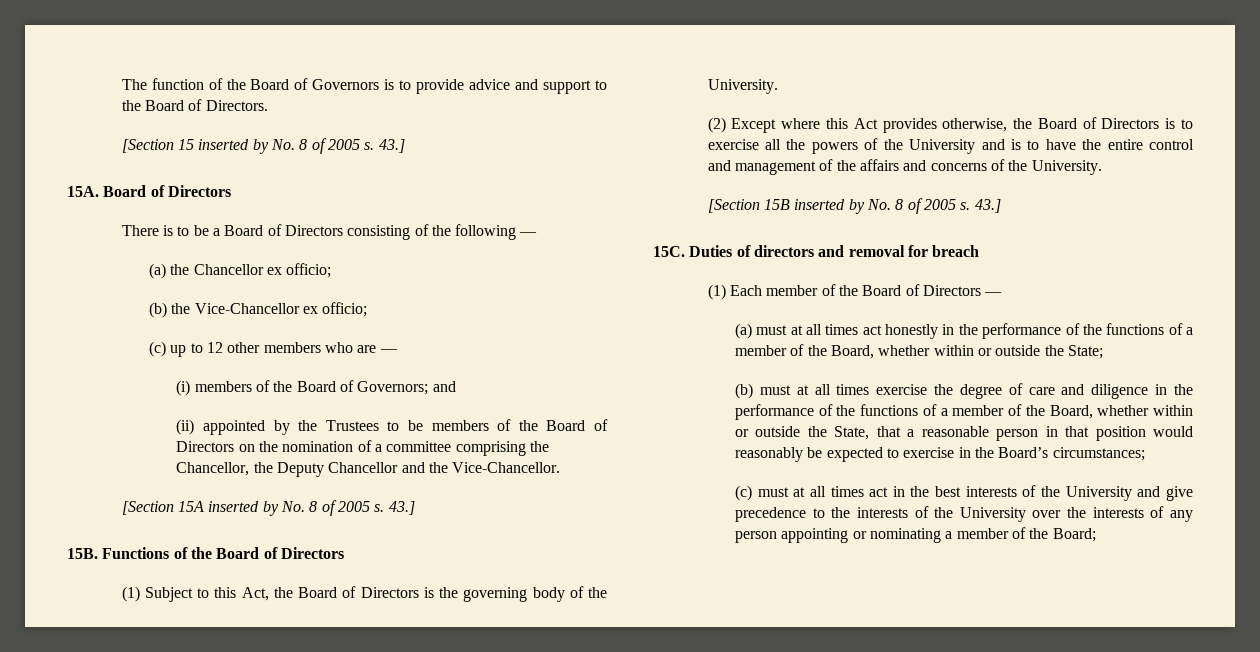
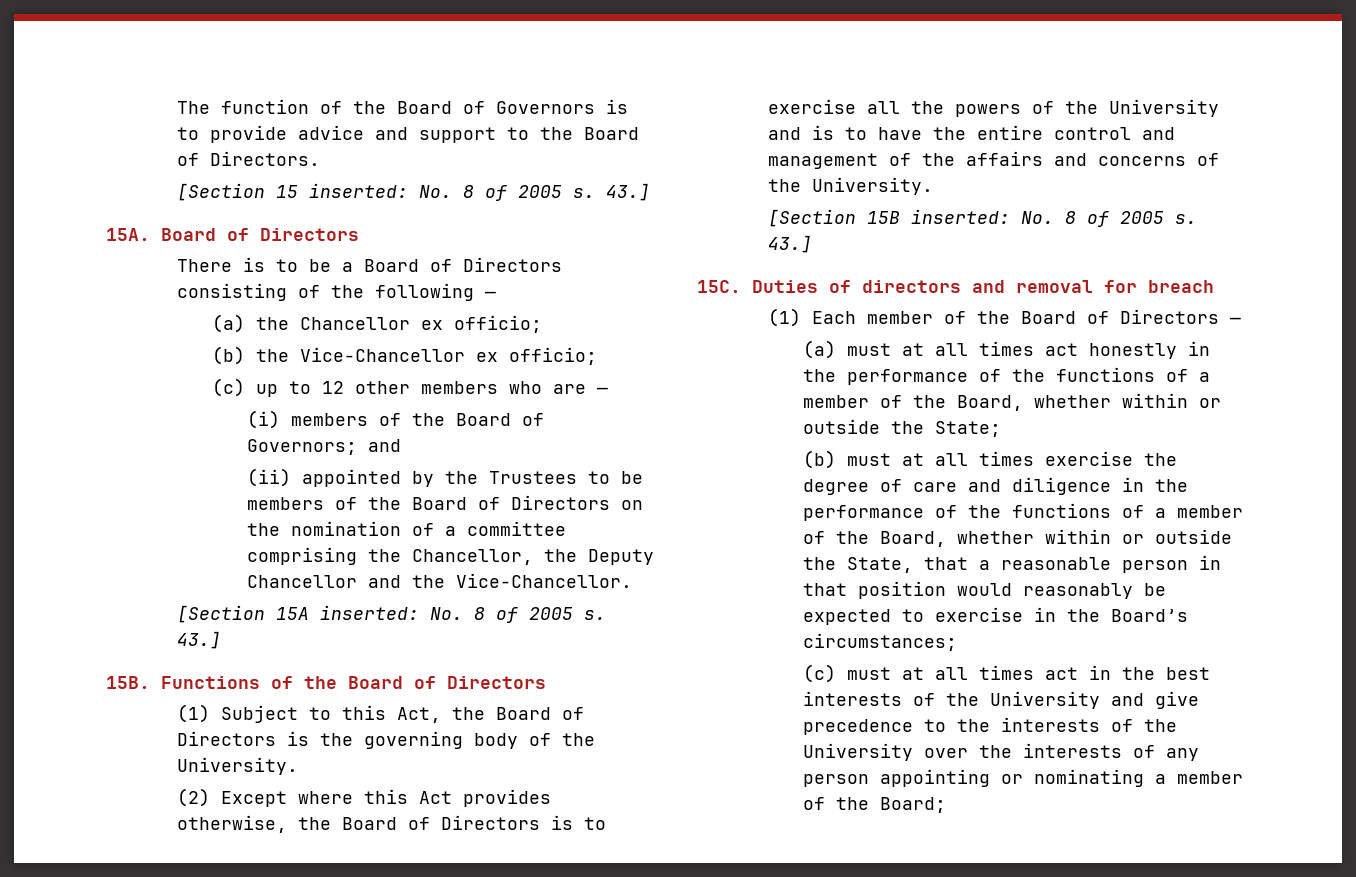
- [Section 15 inserted by No. 8 of 2005 s.
+ [Section 15 inserted: No. 8 of 2005 s.
- [Section 15A inserted by No. 8 of 2005 s.
+ [Section 15A inserted: No. 8 of 2005 s.
- [Section 15B inserted by No. 8 of 2005 s.
+ [Section 15B inserted: No. 8 of 2005 s.

